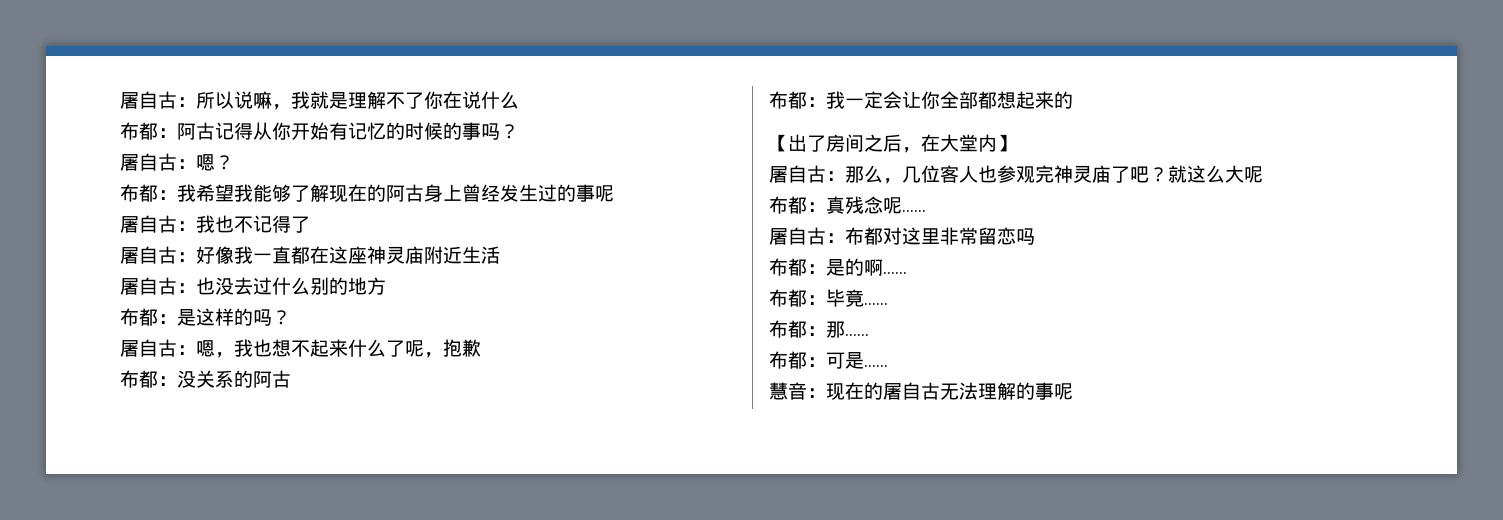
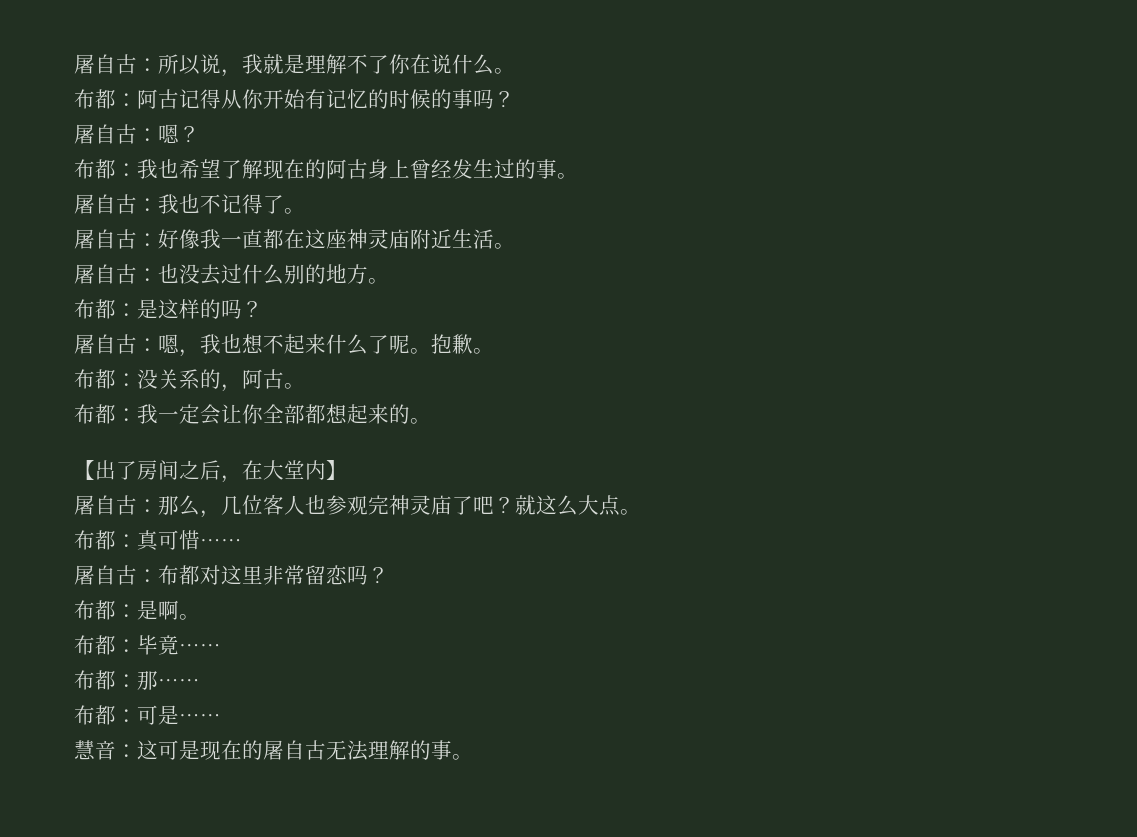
- 屠自古：所以说嘛，我就是理解不了你在说什么
+ 屠自古：所以说，我就是理解不了你在说什么。
- 布都：我希望我能够了解现在的阿古身上曾经发生过的事呢
+ 布都：我也希望了解现在的阿古身上曾经发生过的事。
- 屠自古：我也不记得了
+ 屠自古：我也不记得了。
- 屠自古：好像我一直都在这座神灵庙附近生活
+ 屠自古：好像我一直都在这座神灵庙附近生活。
- 屠自古：也没去过什么别的地方
+ 屠自古：也没去过什么别的地方。
- 屠自古：嗯，我也想不起来什么了呢，抱歉
+ 屠自古：嗯，我也想不起来什么了呢。抱歉。
- 布都：没关系的阿古
+ 布都：没关系的，阿古。
- 布都：我一定会让你全部都想起来的
+ 布都：我一定会让你全部都想起来的。
- 就这么大呢
+ 就这么大点。
- 布都：真残念呢……
+ 布都：真可惜……
- 屠自古：布都对这里非常留恋吗
- 布都：是的啊……
+ 屠自古：布都对这里非常留恋吗？
+ 布都：是啊。
- 慧音：现在的屠自古无法理解的事呢
+ 慧音：这可是现在的屠自古无法理解的事。

